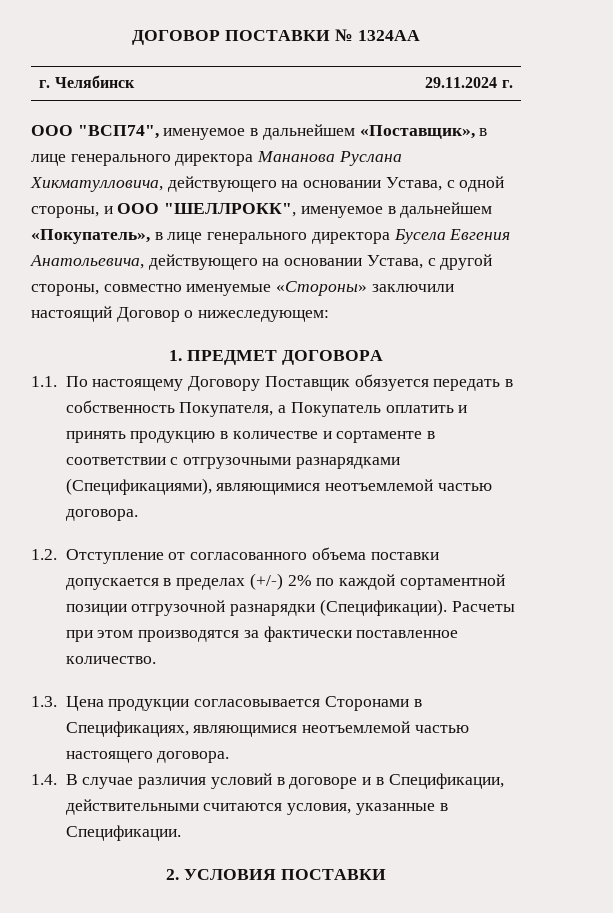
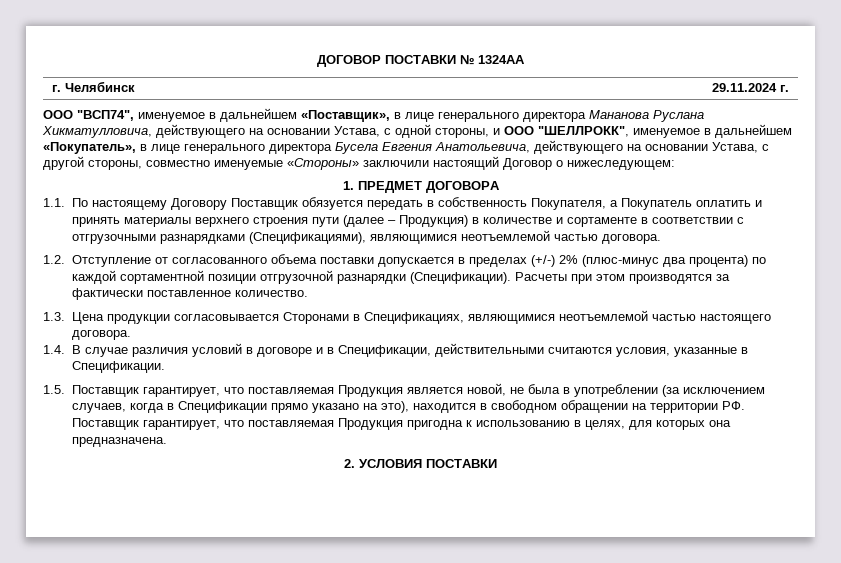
- 1.1. По настоящему Договору Поставщик обязуется передать в собственность Покупателя, а Покупатель оплатить и принять продукцию в количестве и сортаменте в соответствии с отгрузочными разнарядками (Спецификациями), являющимися неотъемлемой частью договора.
+ 1.1. По настоящему Договору Поставщик обязуется передать в собственность Покупателя, а Покупатель оплатить и принять материалы верхнего строения пути (далее – Продукция) в количестве и сортаменте в соответствии с отгрузочными разнарядками (Спецификациями), являющимися неотъемлемой частью договора.
- 1.2. Отступление от согласованного объема поставки допускается в пределах (+/-) 2% по каждой сортаментной позиции отгрузочной разнарядки (Спецификации).
+ 1.2. Отступление от согласованного объема поставки допускается в пределах (+/-) 2% (плюс-минус два процента) по каждой сортаментной позиции отгрузочной разнарядки (Спецификации).
+ 1.5. Поставщик гарантирует, что поставляемая Продукция является новой, не была в употреблении (за исключением случаев, когда в Спецификации прямо указано на это), находится в свободном обращении на территории РФ. Поставщик гарантирует, что поставляемая Продукция пригодна к использованию в целях, для которых она предназначена.

